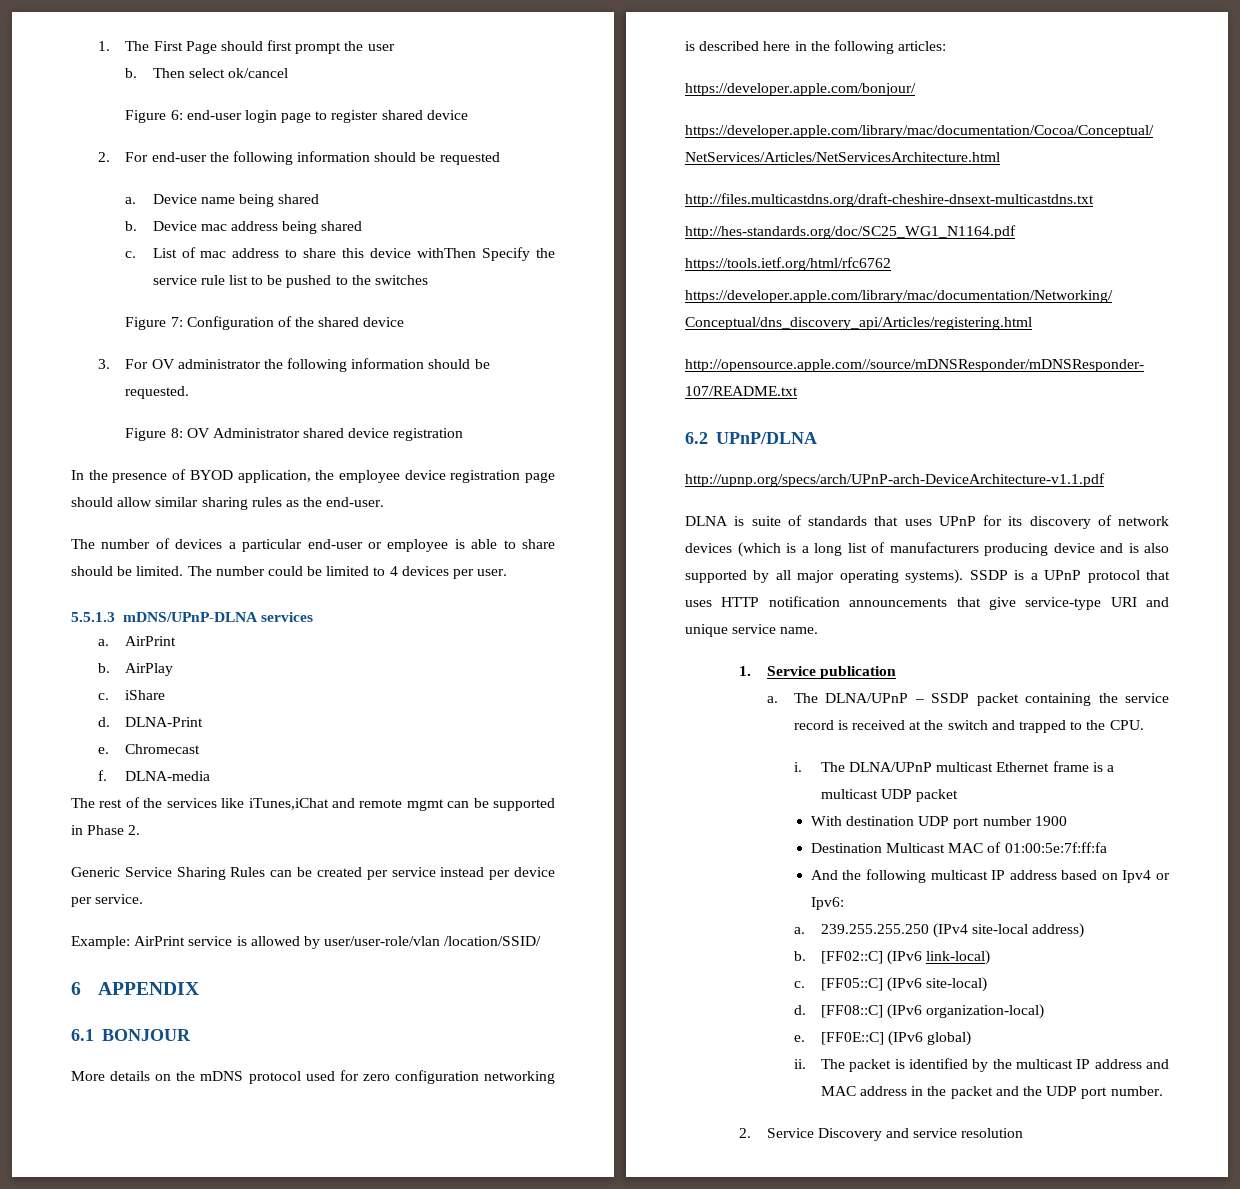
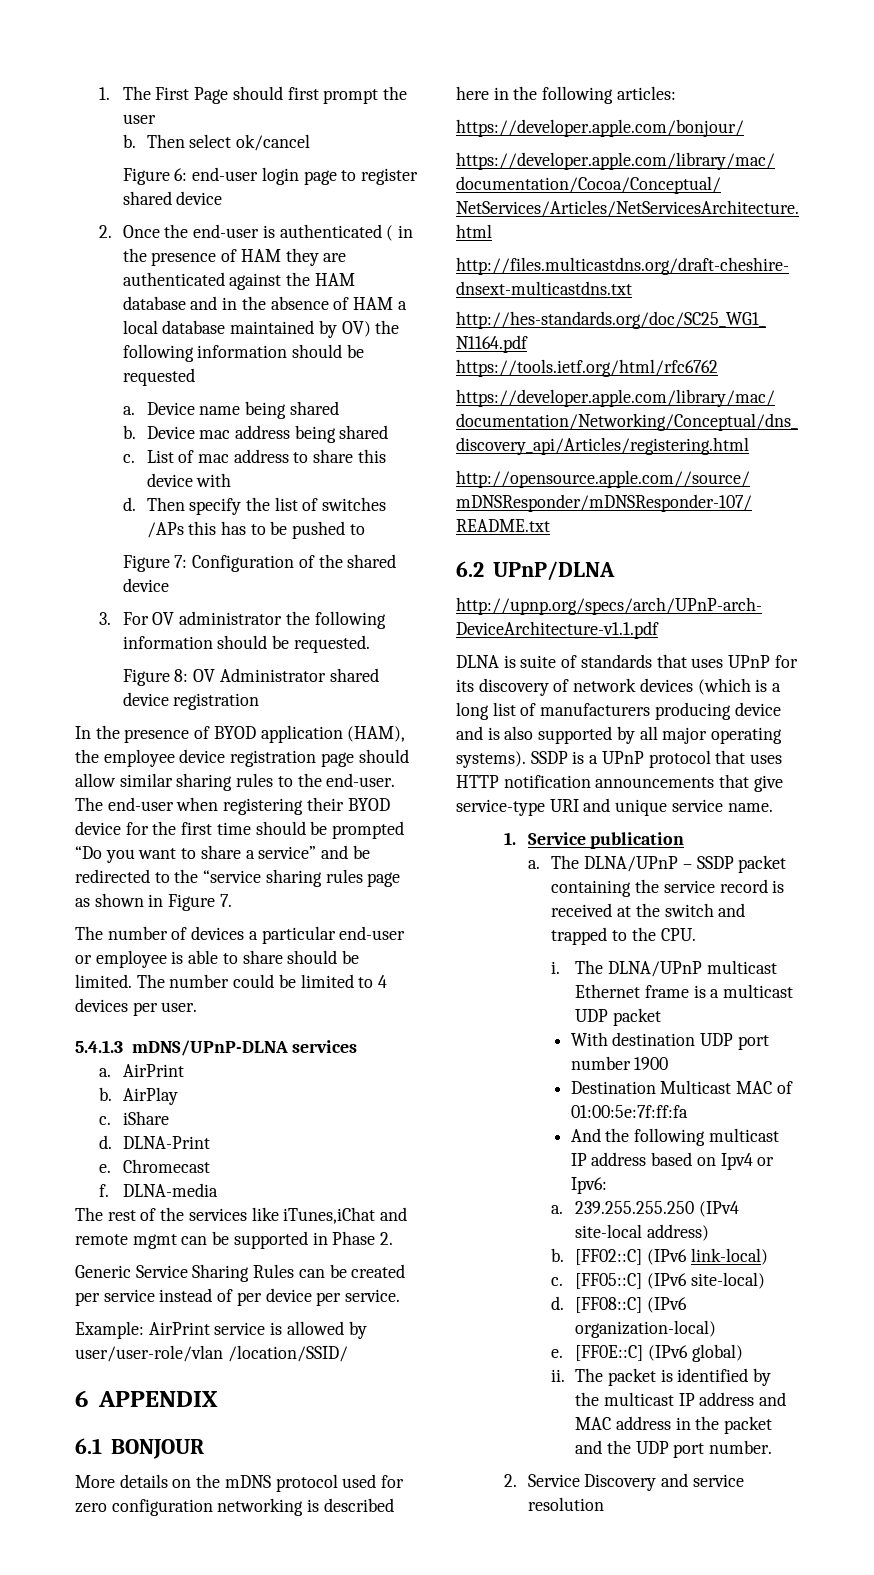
- 2. For end-user the following information should be requested
+ 2. Once the end-user is authenticated ( in the presence of HAM they are authenticated against the HAM database and in the absence of HAM a local database maintained by OV) the following information should be requested
- List of mac address to share this device withThen Specify the service rule list to be pushed to the switches
+ List of mac address to share this device with
+ d. Then specify the list of switches /APs this has to be pushed to
- In the presence of BYOD application, the employee device registration page should allow similar sharing rules as the end-user.
+ In the presence of BYOD application (HAM), the employee device registration page should allow similar sharing rules to the end-user. The end-user when registering their BYOD device for the first time should be prompted “Do you want to share a service” and be redirected to the “service sharing rules page as shown in Figure 7.
- 5.5.1.3 mDNS/UPnP-DLNA services
+ 5.4.1.3 mDNS/UPnP-DLNA services
- Generic Service Sharing Rules can be created per service instead per device per service.
+ Generic Service Sharing Rules can be created per service instead of per device per service.

